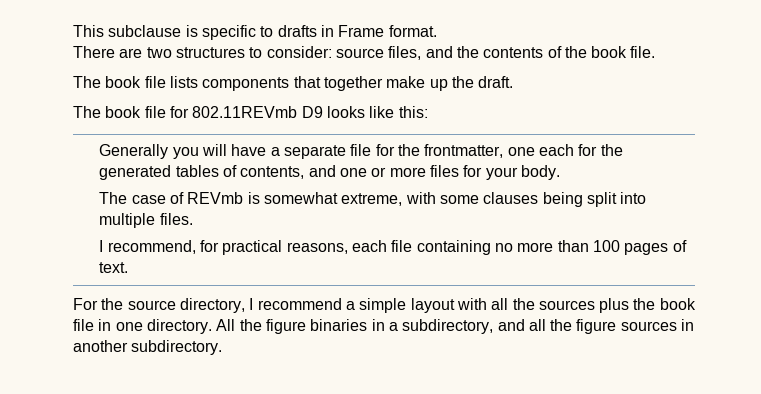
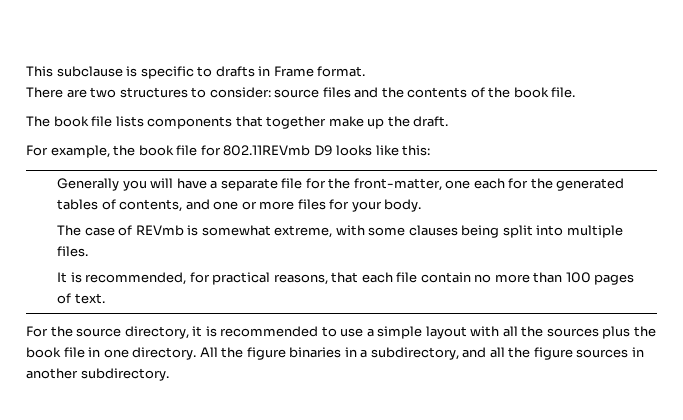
- There are two structures to consider: source files, and the contents of the book file.
+ There are two structures to consider: source files and the contents of the book file.
- The book file for 802.11REVmb D9 looks like this:
+ For example, the book file for 802.11REVmb D9 looks like this:
- Generally you will have a separate file for the frontmatter, one each for the generated tables of contents, and one or more files for your body.
+ Generally you will have a separate file for the front-matter, one each for the generated tables of contents, and one or more files for your body.
- I recommend, for practical reasons, each file containing no more than 100 pages of text.
+ It is recommended, for practical reasons, that each file contain no more than 100 pages of text.
- For the source directory, I recommend a simple layout with all the sources plus the book file in one directory.
+ For the source directory, it is recommended to use a simple layout with all the sources plus the book file in one directory.

